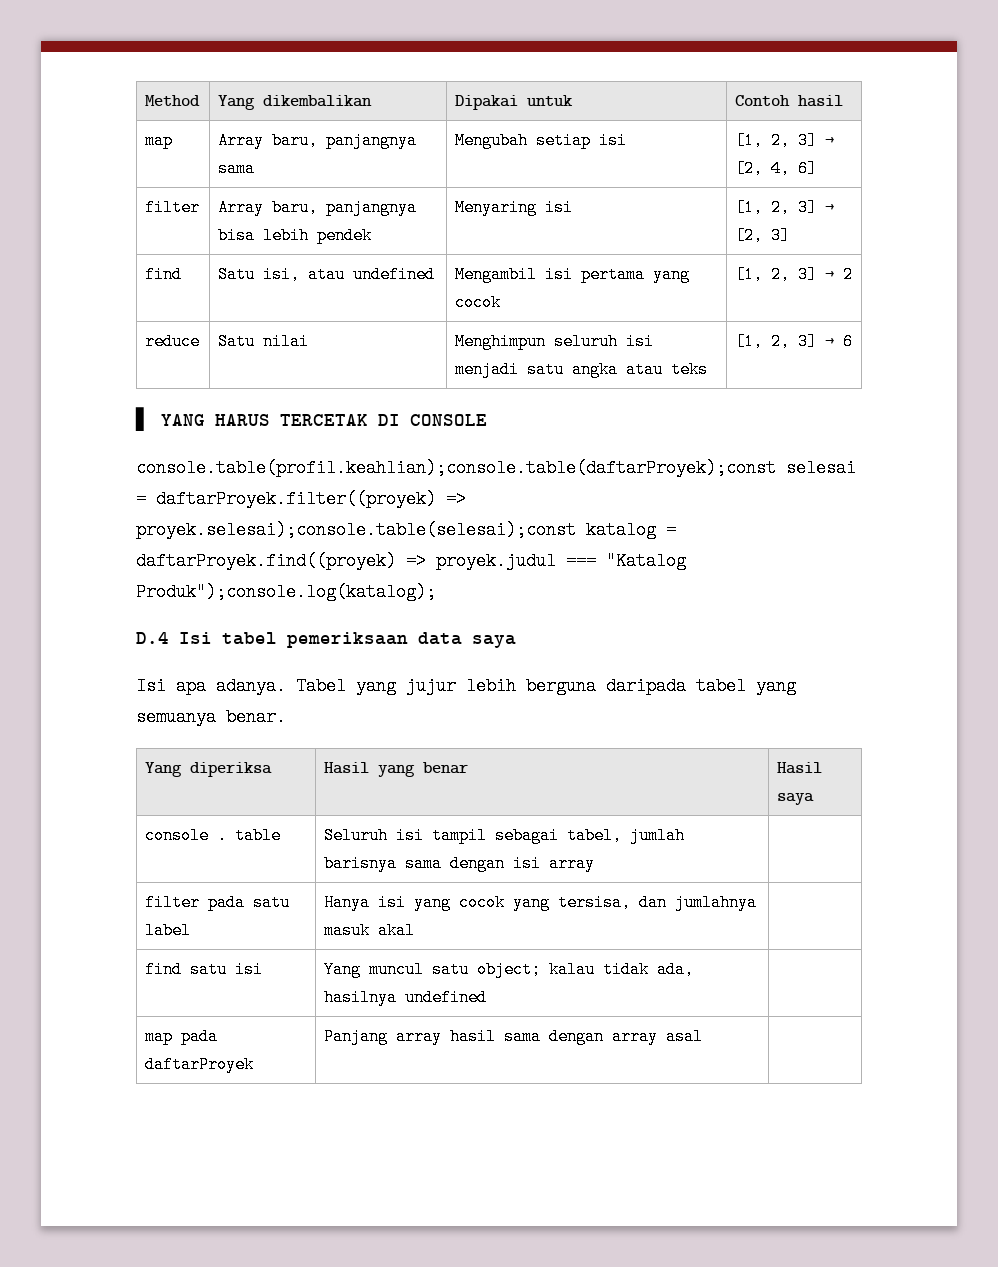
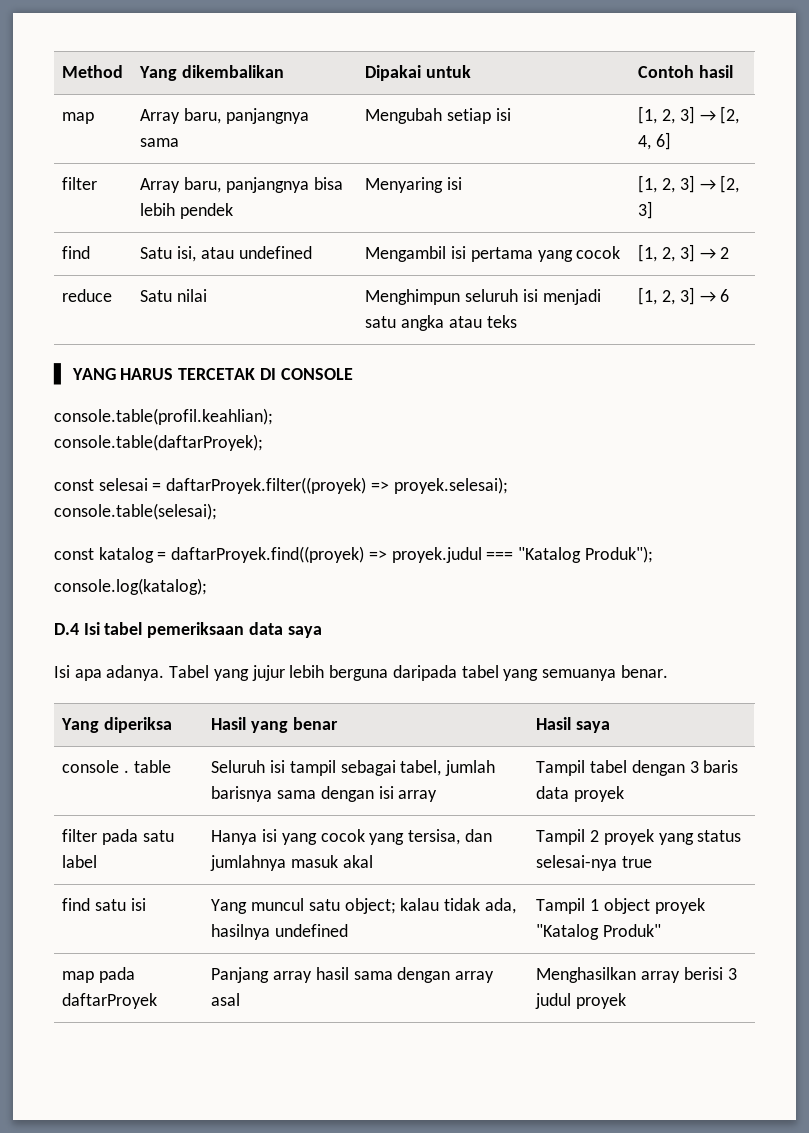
- console.table(profil.keahlian);console.table(daftarProyek);const selesai = daftarProyek.filter((proyek) => proyek.selesai);console.table(selesai);const katalog = daftarProyek.find((proyek) => proyek.judul === "Katalog Produk");console.log(katalog);
+ console.table(profil.keahlian);
+ console.table(daftarProyek);
+ const selesai = daftarProyek.filter((proyek) => proyek.selesai);
+ console.table(selesai);
+ const katalog = daftarProyek.find((proyek) => proyek.judul === "Katalog Produk");
+ console.log(katalog);
- console . table | Seluruh isi tampil sebagai tabel, jumlah barisnya sama dengan isi array |
+ console . table | Seluruh isi tampil sebagai tabel, jumlah barisnya sama dengan isi array | Tampil tabel dengan 3 baris data proyek
- filter pada satu label | Hanya isi yang cocok yang tersisa, dan jumlahnya masuk akal |
+ filter pada satu label | Hanya isi yang cocok yang tersisa, dan jumlahnya masuk akal | Tampil 2 proyek yang status selesai-nya true
- find satu isi | Yang muncul satu object; kalau tidak ada, hasilnya undefined |
+ find satu isi | Yang muncul satu object; kalau tidak ada, hasilnya undefined | Tampil 1 object proyek "Katalog Produk"
- map pada daftarProyek | Panjang array hasil sama dengan array asal |
+ map pada daftarProyek | Panjang array hasil sama dengan array asal | Menghasilkan array berisi 3 judul proyek

